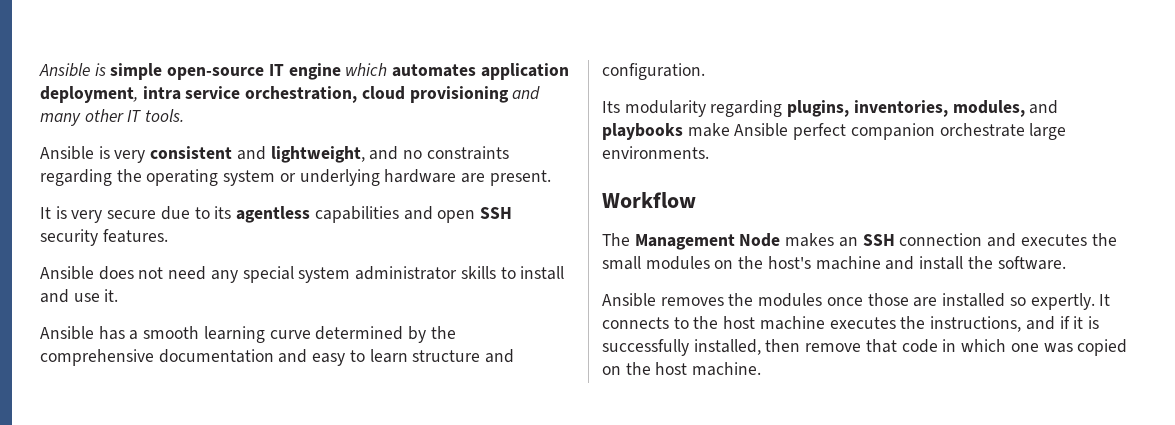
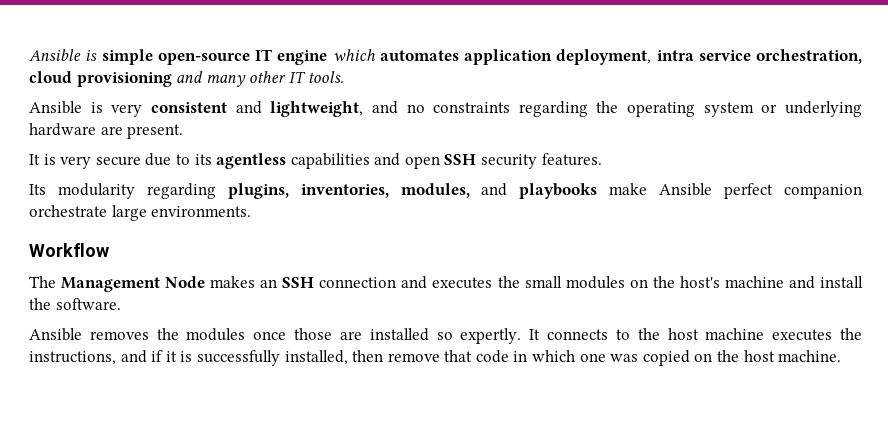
- Ansible does not need any special system administrator skills to install and use it.
- Ansible has a smooth learning curve determined by the comprehensive documentation and easy to learn structure and configuration.

